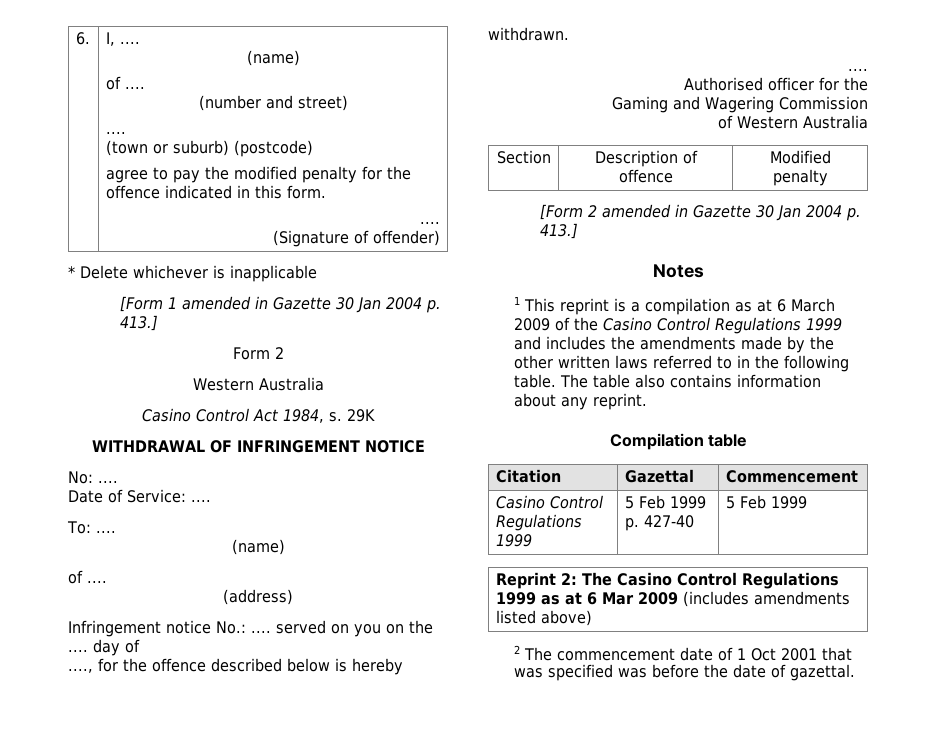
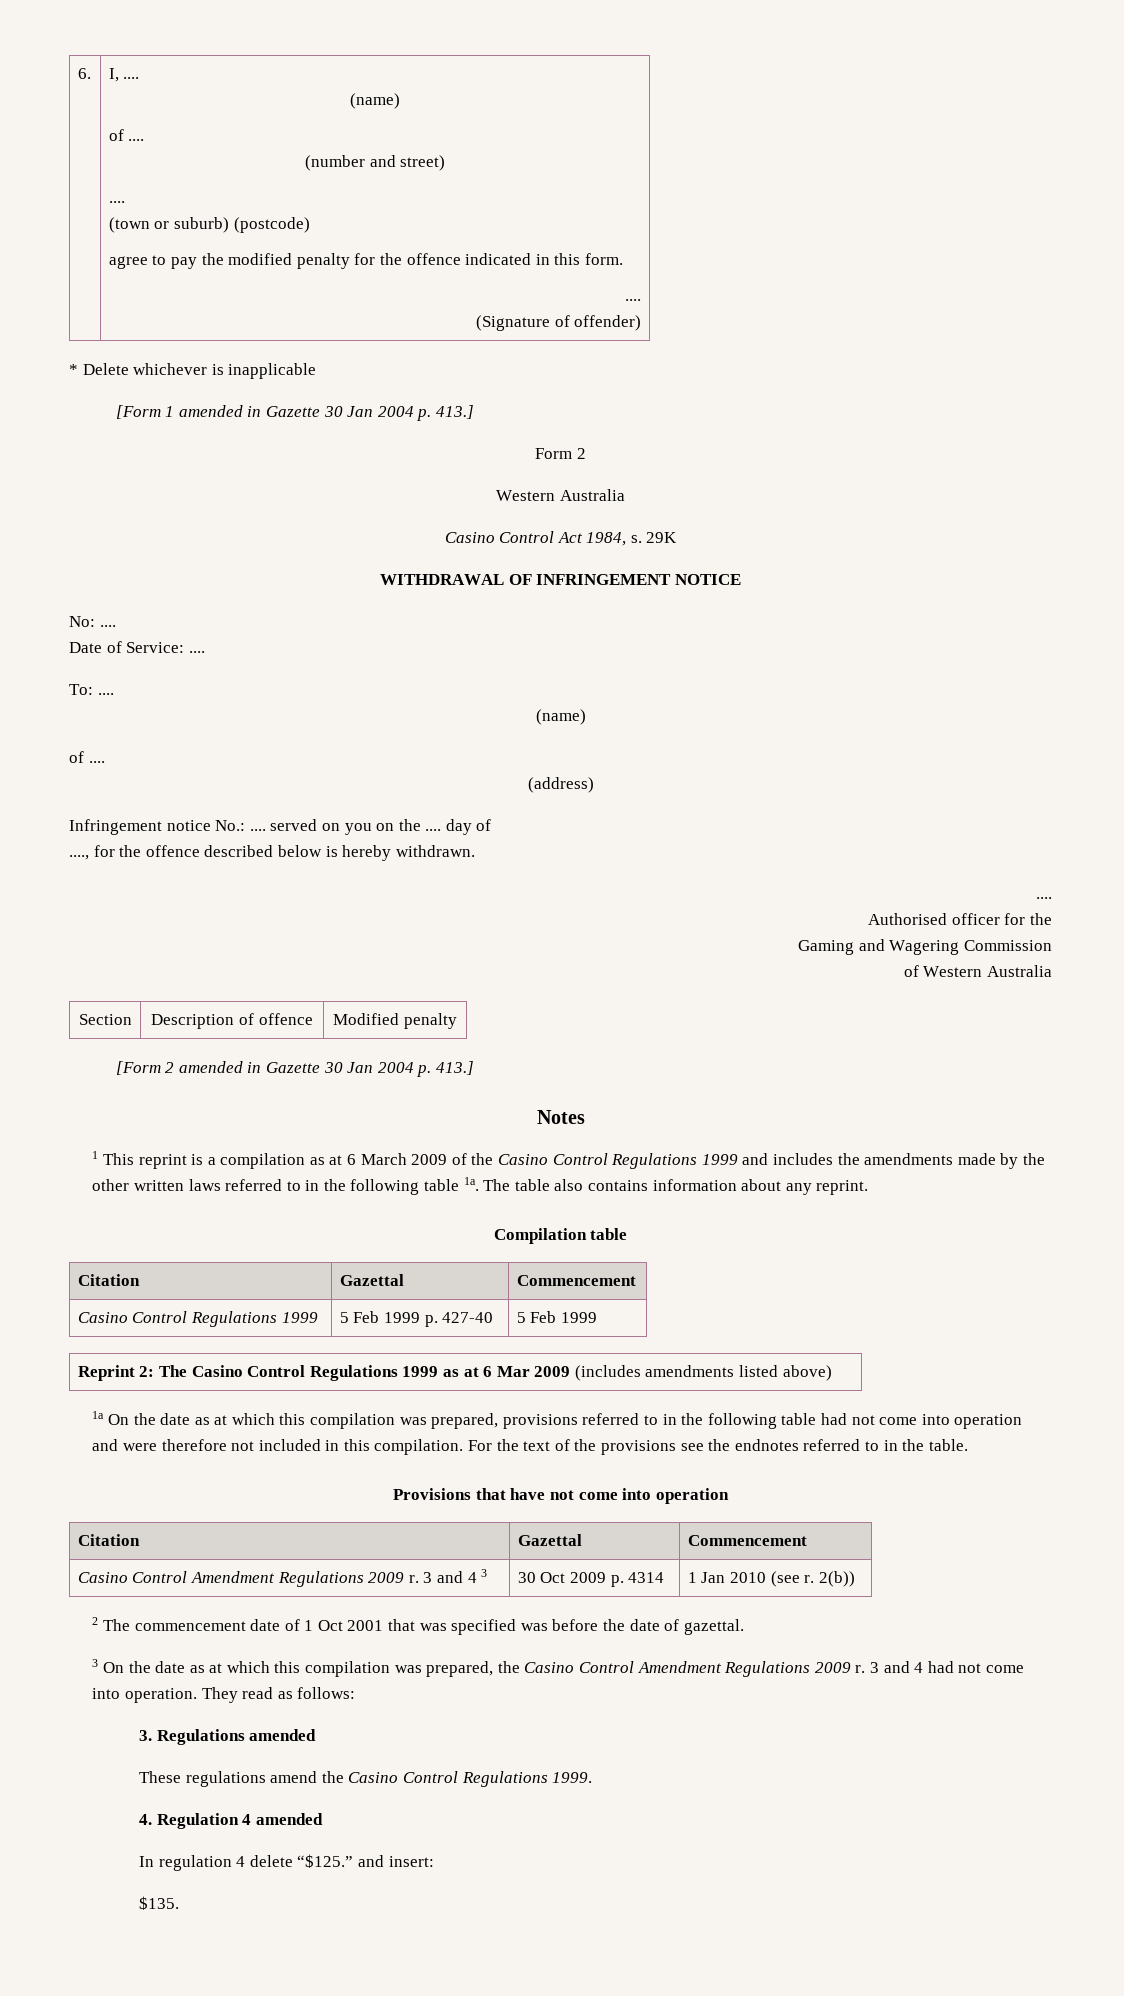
- 1 This reprint is a compilation as at 6 March 2009 of the Casino Control Regulations 1999 and includes the amendments made by the other written laws referred to in the following table.
+ 1 This reprint is a compilation as at 6 March 2009 of the Casino Control Regulations 1999 and includes the amendments made by the other written laws referred to in the following table 1a.
+ 1a On the date as at which this compilation was prepared, provisions referred to in the following table had not come into operation and were therefore not included in this compilation. For the text of the provisions see the endnotes referred to in the table.
+ Provisions that have not come into operation
+ Citation | Gazettal | Commencement
+ Casino Control Amendment Regulations 2009 r. 3 and 4 3 | 30 Oct 2009 p. 4314 | 1 Jan 2010 (see r. 2(b))
+ 3 On the date as at which this compilation was prepared, the Casino Control Amendment Regulations 2009 r. 3 and 4 had not come into operation. They read as follows:
+ 3. Regulations amended
+ These regulations amend the Casino Control Regulations 1999.
+ 4. Regulation 4 amended
+ In regulation 4 delete “$125.” and insert:
+ $135.

